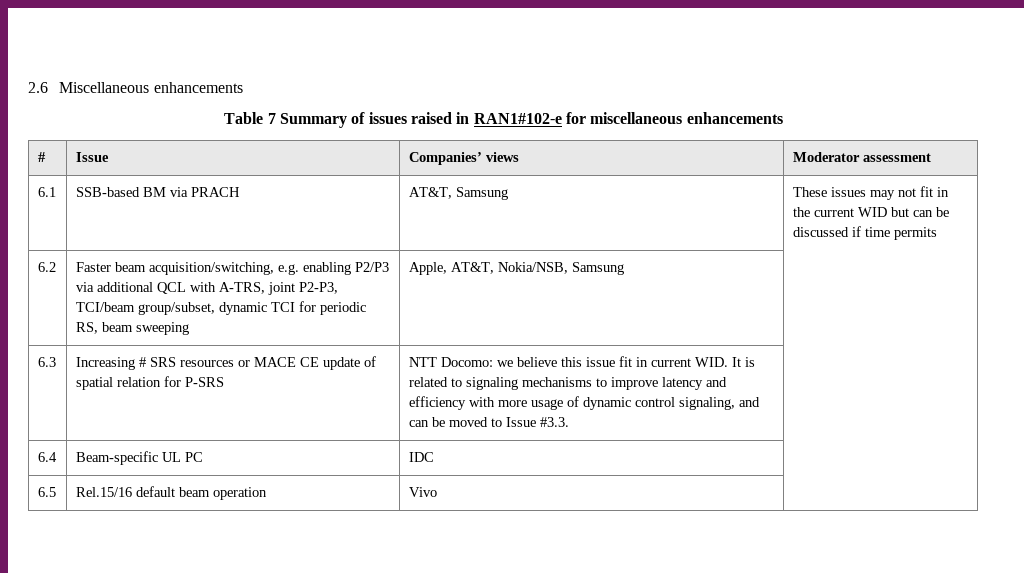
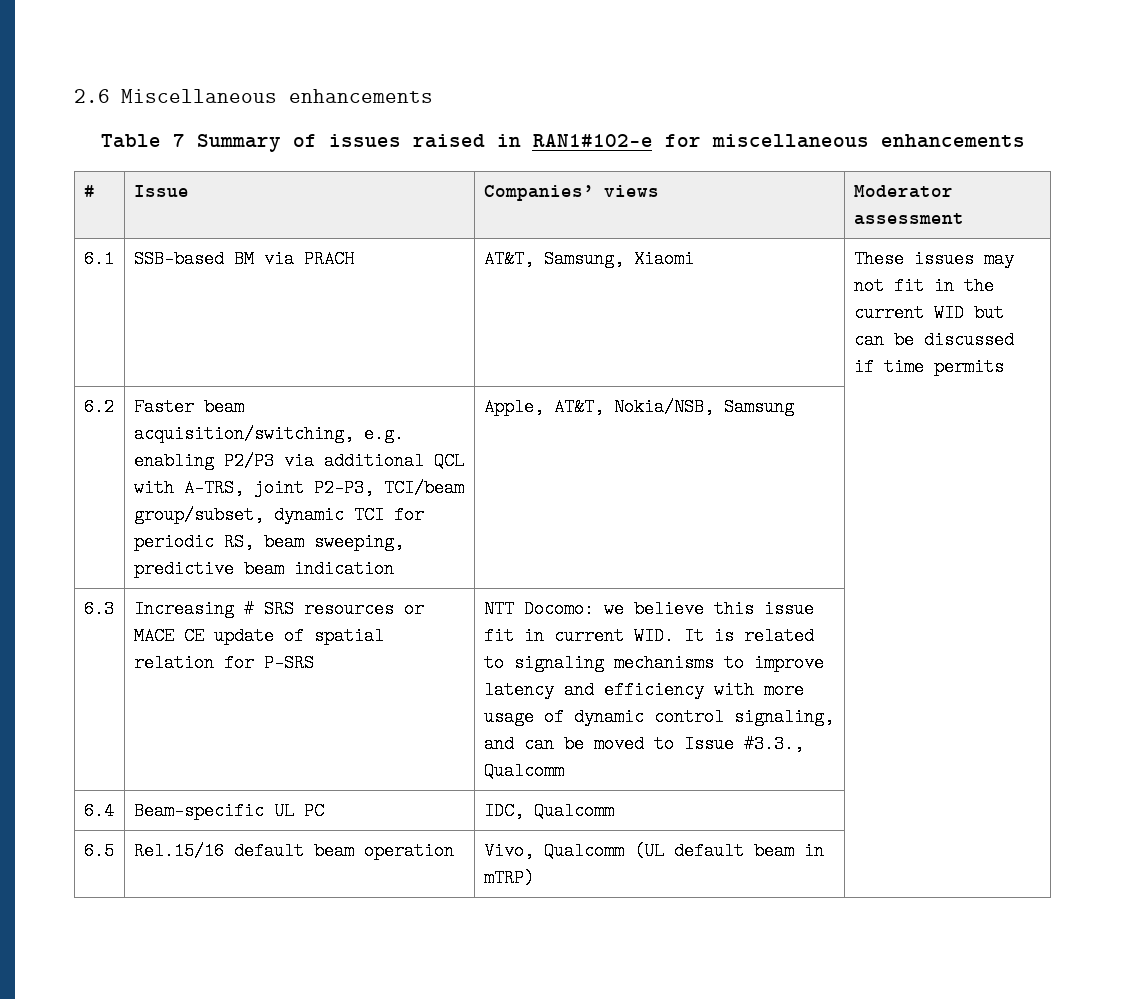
- 6.1 | SSB-based BM via PRACH | AT&T, Samsung | These issues may not fit in the current WID but can be discussed if time permits
+ 6.1 | SSB-based BM via PRACH | AT&T, Samsung, Xiaomi | These issues may not fit in the current WID but can be discussed if time permits
- 6.2 | Faster beam acquisition/switching, e.g. enabling P2/P3 via additional QCL with A-TRS, joint P2-P3, TCI/beam group/subset, dynamic TCI for periodic RS, beam sweeping | Apple, AT&T, Nokia/NSB, Samsung |
+ 6.2 | Faster beam acquisition/switching, e.g. enabling P2/P3 via additional QCL with A-TRS, joint P2-P3, TCI/beam group/subset, dynamic TCI for periodic RS, beam sweeping, predictive beam indication | Apple, AT&T, Nokia/NSB, Samsung |
- NTT Docomo: we believe this issue fit in current WID. It is related to signaling mechanisms to improve latency and efficiency with more usage of dynamic control signaling, and can be moved to Issue #3.3.
+ NTT Docomo: we believe this issue fit in current WID. It is related to signaling mechanisms to improve latency and efficiency with more usage of dynamic control signaling, and can be moved to Issue #3.3., Qualcomm
- 6.4 | Beam-specific UL PC | IDC |
+ 6.4 | Beam-specific UL PC | IDC, Qualcomm |
- 6.5 | Rel.15/16 default beam operation | Vivo |
+ 6.5 | Rel.15/16 default beam operation | Vivo, Qualcomm (UL default beam in mTRP) |

